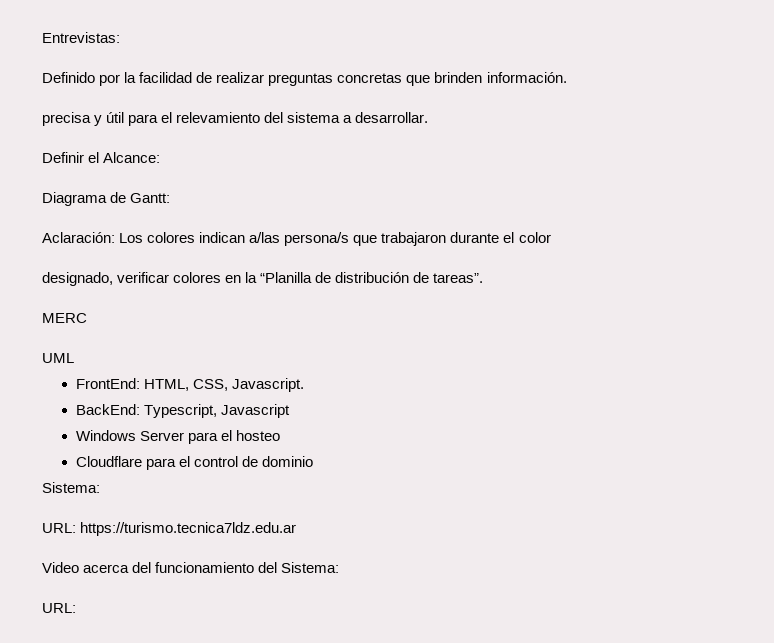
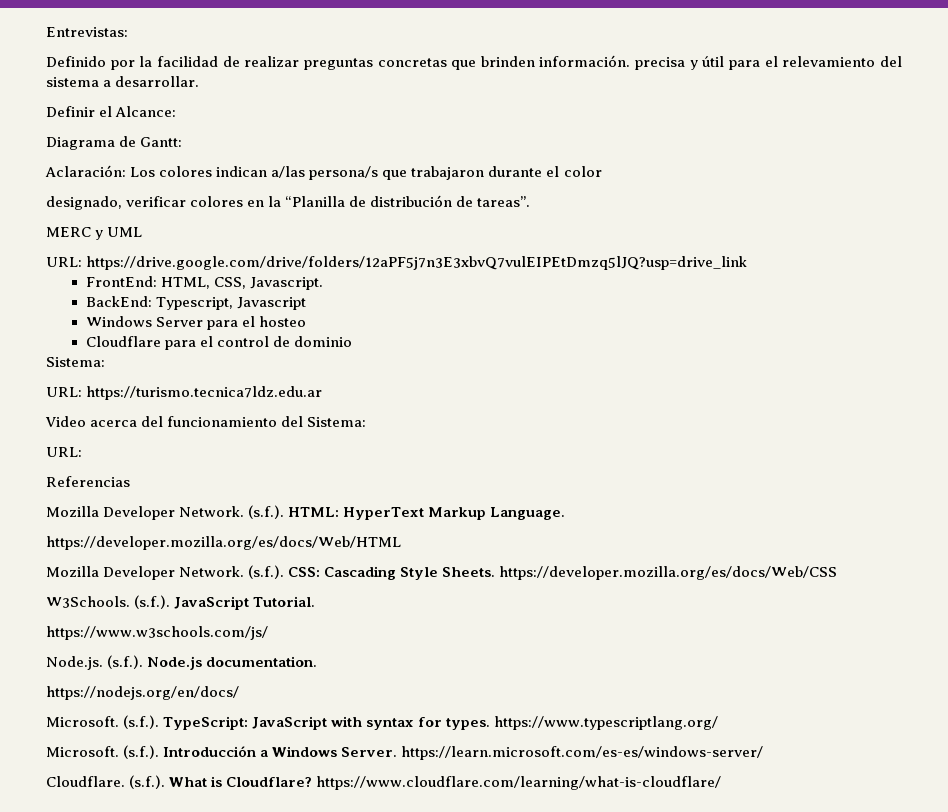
- Definido por la facilidad de realizar preguntas concretas que brinden información.
- precisa y útil para el relevamiento del sistema a desarrollar.
+ Definido por la facilidad de realizar preguntas concretas que brinden información. precisa y útil para el relevamiento del sistema a desarrollar.
- MERC
- UML
+ MERC y UML
+ URL: https://drive.google.com/drive/folders/12aPF5j7n3E3xbvQ7vulEIPEtDmzq5lJQ?usp=drive_link
+ Referencias
+ Mozilla Developer Network. (s.f.). HTML: HyperText Markup Language.
+ https://developer.mozilla.org/es/docs/Web/HTML
+ Mozilla Developer Network. (s.f.). CSS: Cascading Style Sheets. https://developer.mozilla.org/es/docs/Web/CSS
+ W3Schools. (s.f.). JavaScript Tutorial.
+ https://www.w3schools.com/js/
+ Node.js. (s.f.). Node.js documentation.
+ https://nodejs.org/en/docs/
+ Microsoft. (s.f.). TypeScript: JavaScript with syntax for types. https://www.typescriptlang.org/
+ Microsoft. (s.f.). Introducción a Windows Server. https://learn.microsoft.com/es-es/windows-server/
+ Cloudflare. (s.f.). What is Cloudflare? https://www.cloudflare.com/learning/what-is-cloudflare/

